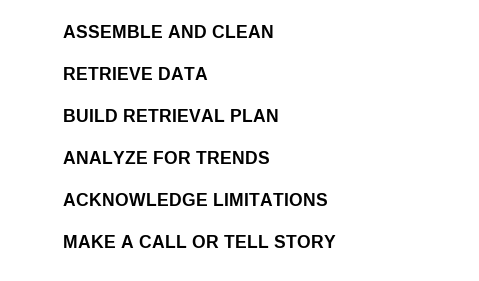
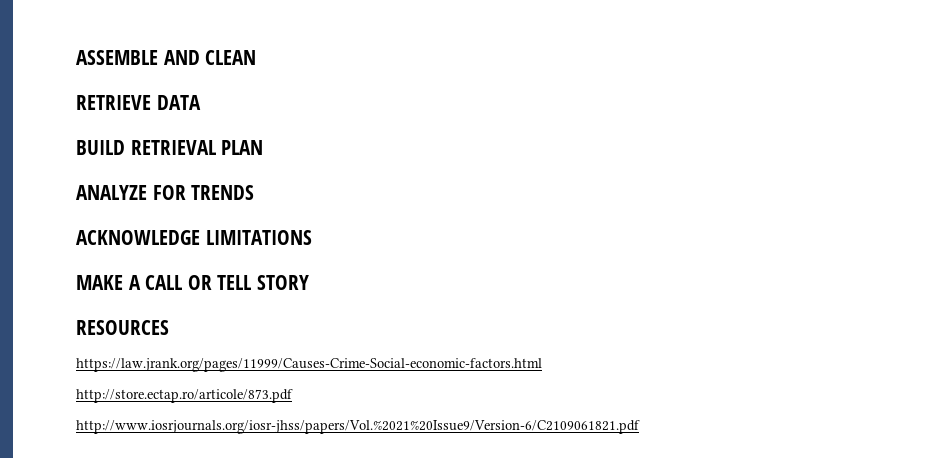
+ RESOURCES
+ https://law.jrank.org/pages/11999/Causes-Crime-Social-economic-factors.html
+ http://store.ectap.ro/articole/873.pdf
+ http://www.iosrjournals.org/iosr-jhss/papers/Vol.%2021%20Issue9/Version-6/C2109061821.pdf

